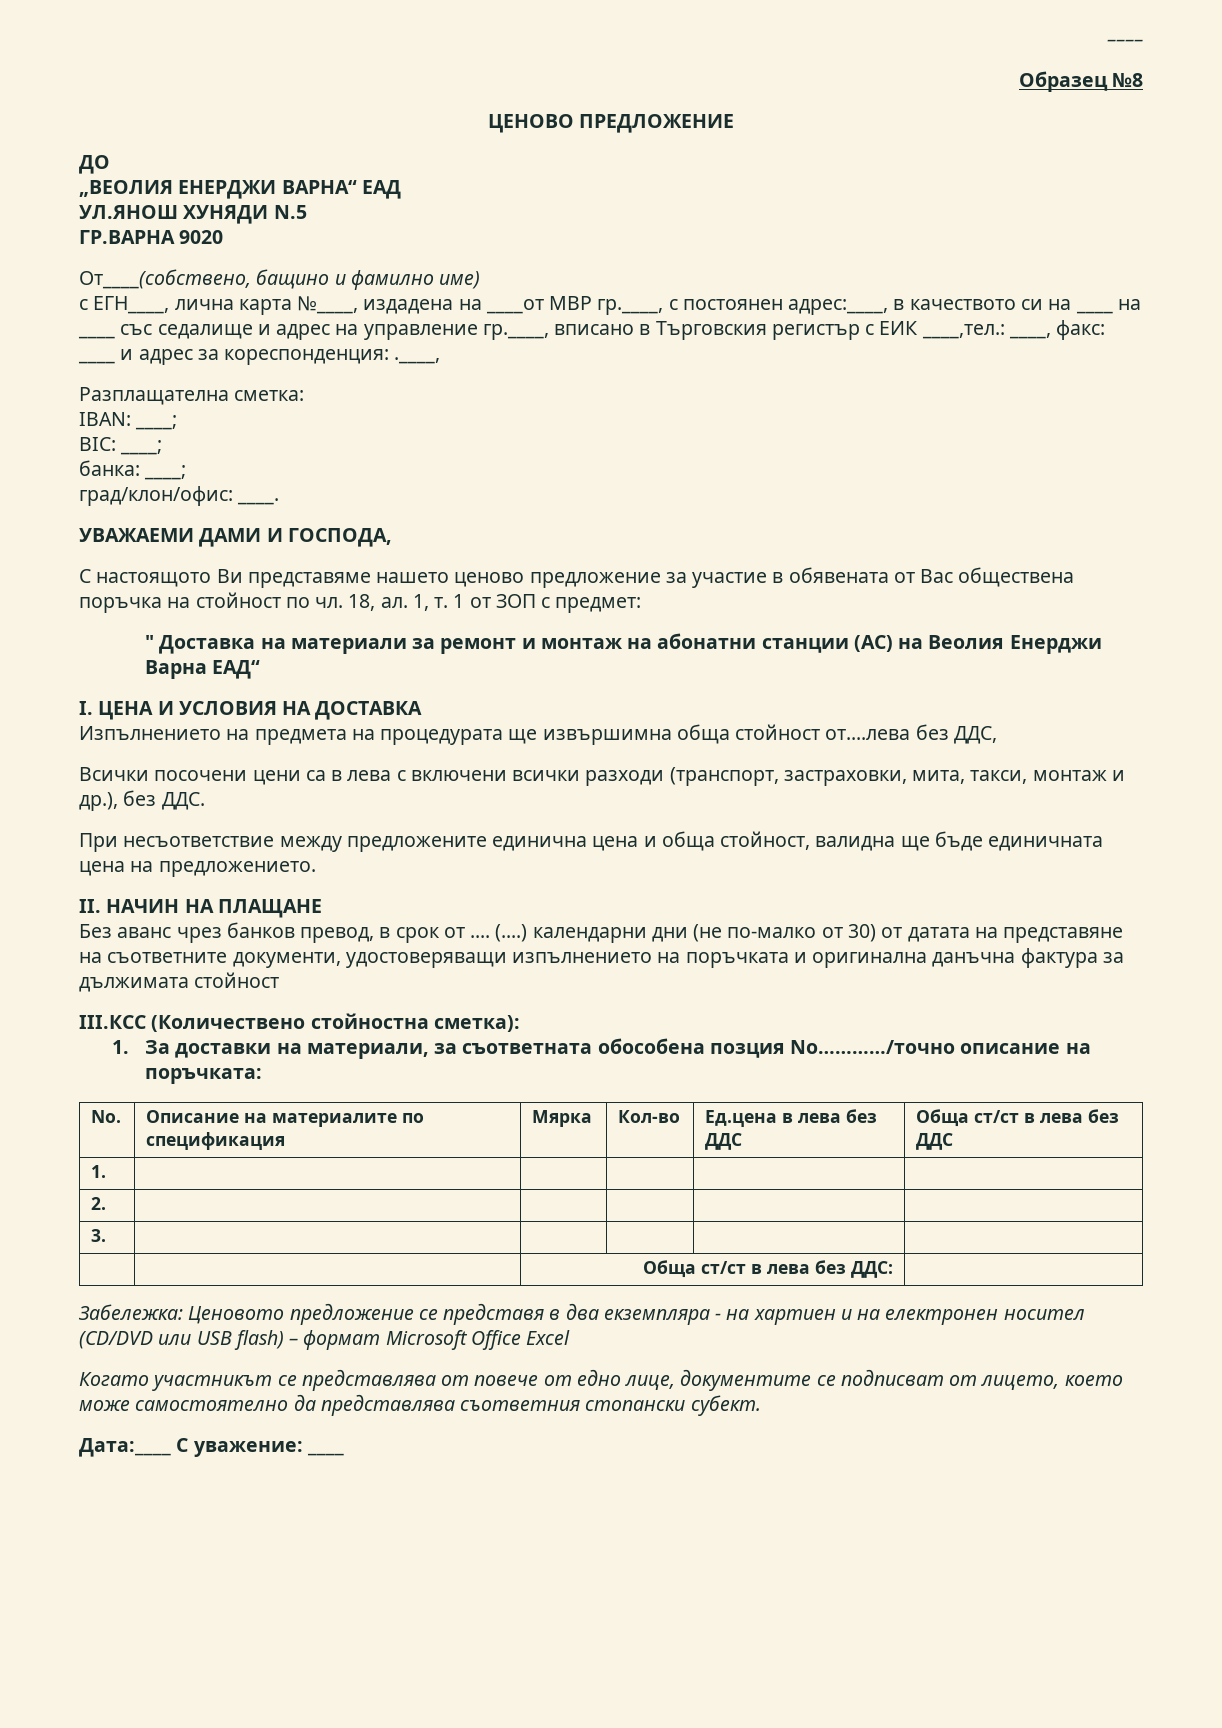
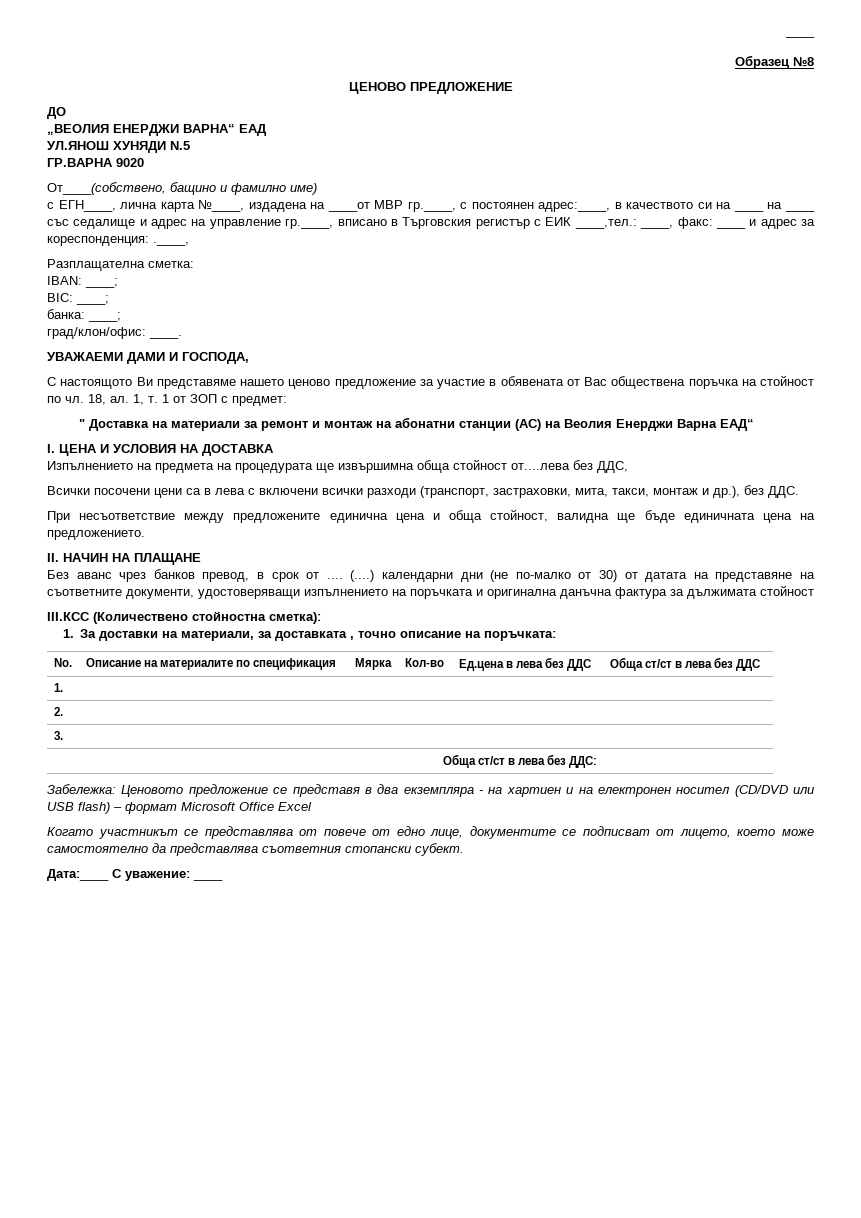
- 1. За доставки на материали, за съответната обособена позция No…………/точно описание на поръчката:
+ 1. За доставки на материали, за доставката , точно описание на поръчката:

